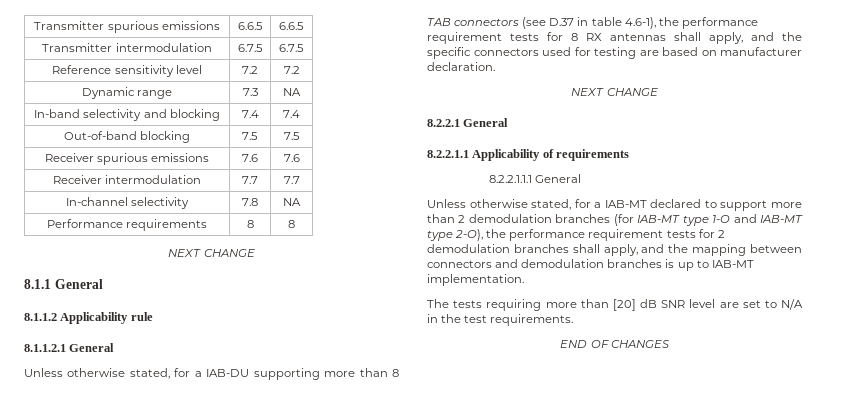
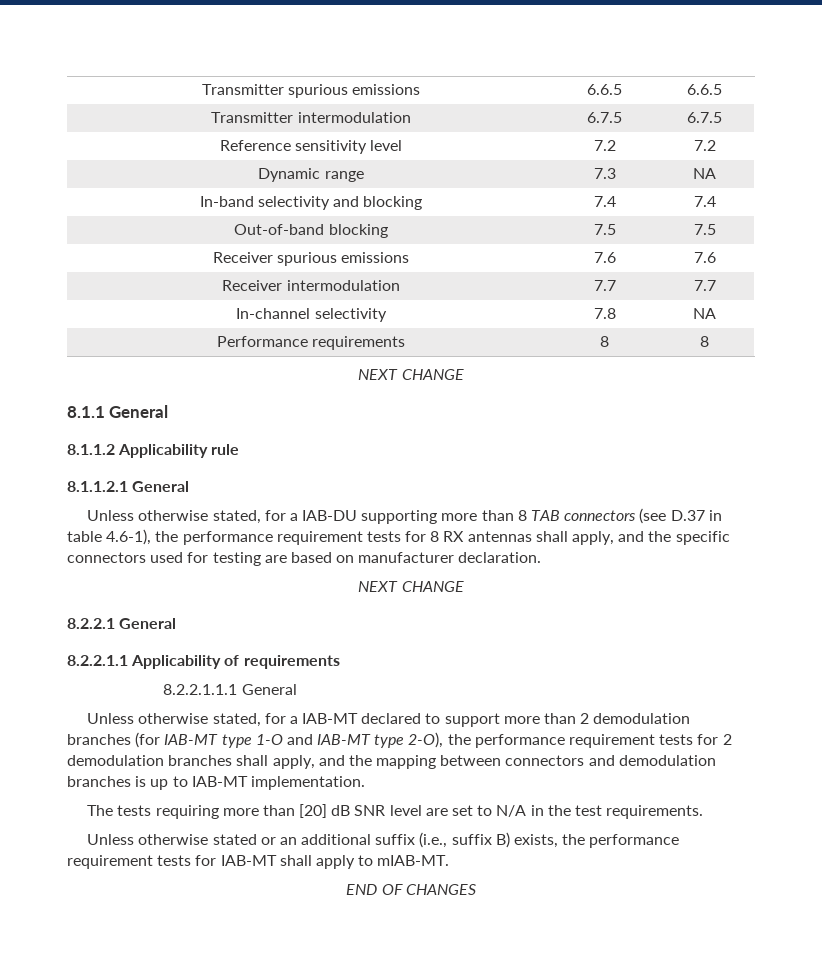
+ Unless otherwise stated or an additional suffix (i.e., suffix B) exists, the performance requirement tests for IAB-MT shall apply to mIAB-MT.

